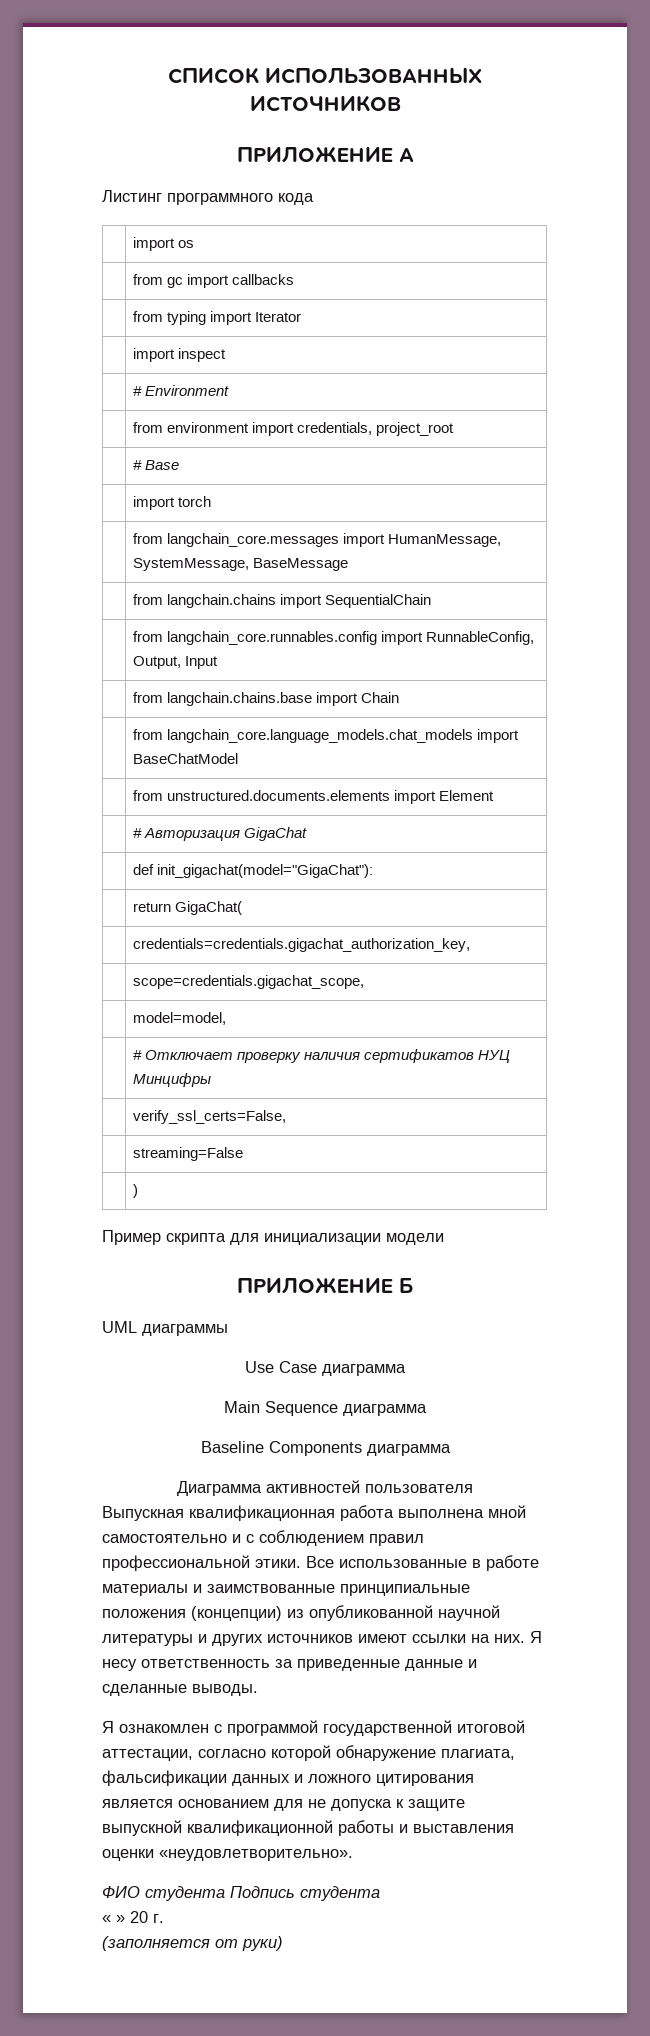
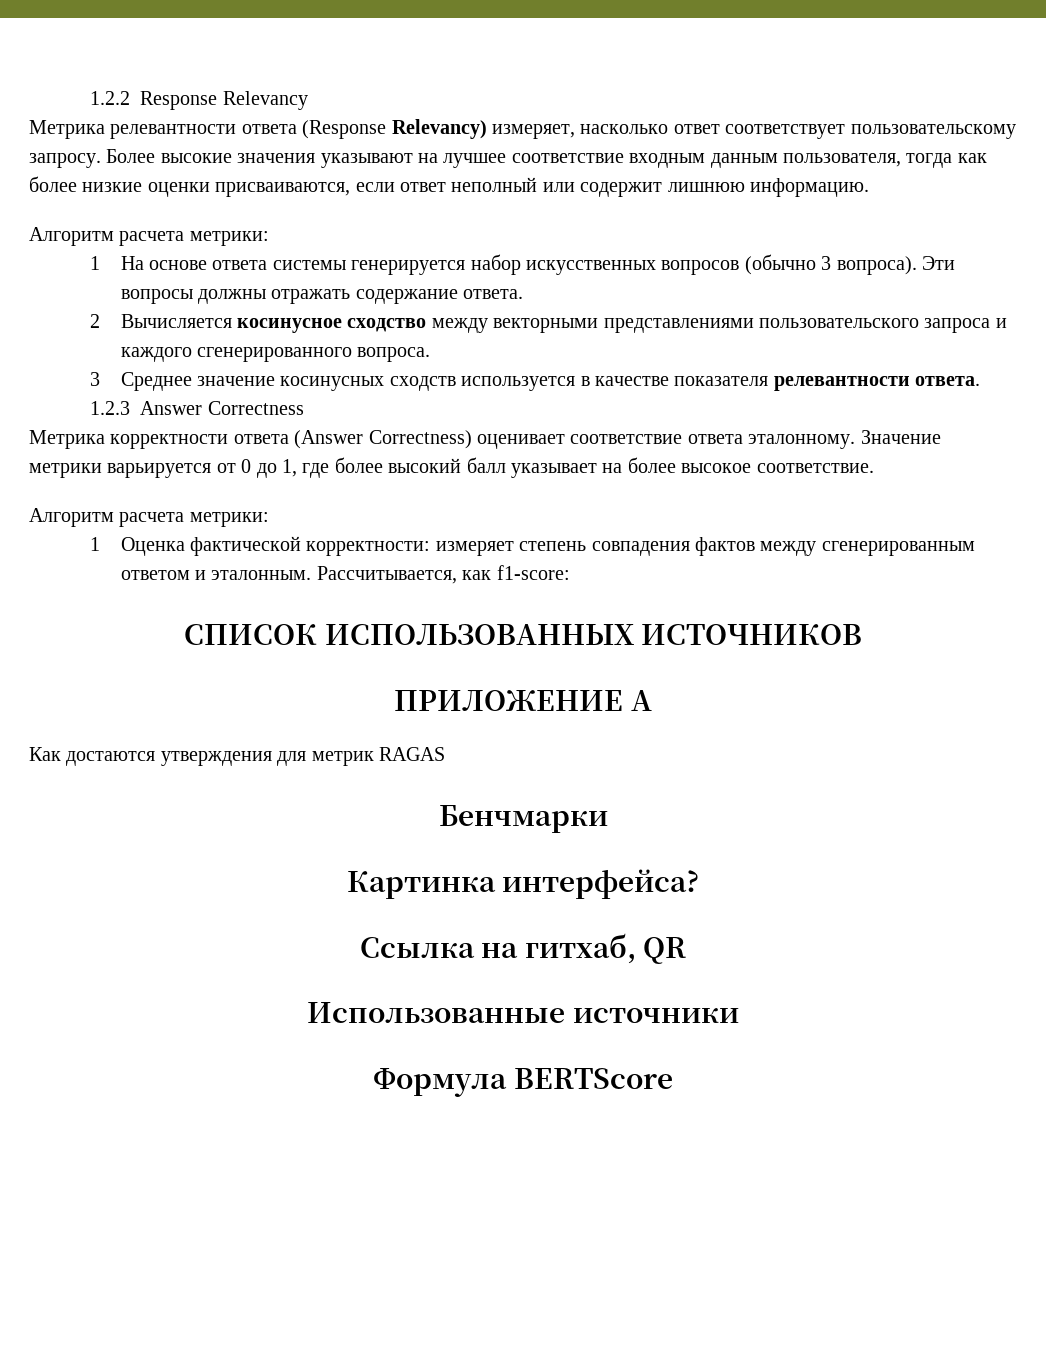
+ 1.2.2 Response Relevancy
+ Метрика релевантности ответа (Response Relevancy) измеряет, насколько ответ соответствует пользовательскому запросу. Более высокие значения указывают на лучшее соответствие входным данным пользователя, тогда как более низкие оценки присваиваются, если ответ неполный или содержит лишнюю информацию.
+ Алгоритм расчета метрики:
+ 1 На основе ответа системы генерируется набор искусственных вопросов (обычно 3 вопроса). Эти вопросы должны отражать содержание ответа.
+ 2 Вычисляется косинусное сходство между векторными представлениями пользовательского запроса и каждого сгенерированного вопроса.
+ 3 Среднее значение косинусных сходств используется в качестве показателя релевантности ответа.
+ 1.2.3 Answer Correctness
+ Метрика корректности ответа (Answer Correctness) оценивает соответствие ответа эталонному. Значение метрики варьируется от 0 до 1, где более высокий балл указывает на более высокое соответствие.
+ Алгоритм расчета метрики:
+ 1 Оценка фактической корректности: измеряет степень совпадения фактов между сгенерированным ответом и эталонным. Рассчитывается, как f1-score:
- Листинг программного кода
- | import os
- | from gc import callbacks
- | from typing import Iterator
- | import inspect
- | # Environment
- | from environment import credentials, project_root
- | # Base
- | import torch
- | from langchain_core.messages import HumanMessage, SystemMessage, BaseMessage
- | from langchain.chains import SequentialChain
- | from langchain_core.runnables.config import RunnableConfig, Output, Input
- | from langchain.chains.base import Chain
- | from langchain_core.language_models.chat_models import BaseChatModel
- | from unstructured.documents.elements import Element
- | # Авторизация GigaChat
- | def init_gigachat(model="GigaChat"):
- | return GigaChat(
- | credentials=credentials.gigachat_authorization_key,
- | scope=credentials.gigachat_scope,
- | model=model,
- | # Отключает проверку наличия сертификатов НУЦ Минцифры
- | verify_ssl_certs=False,
- | streaming=False
- | )
- Пример скрипта для инициализации модели
- ПРИЛОЖЕНИЕ Б
- UML диаграммы
- Use Case диаграмма
- Main Sequence диаграмма
- Baseline Components диаграмма
- Диаграмма активностей пользователя
- Выпускная квалификационная работа выполнена мной самостоятельно и с соблюдением правил профессиональной этики. Все использованные в работе материалы и заимствованные принципиальные положения (концепции) из опубликованной научной литературы и других источников имеют ссылки на них. Я несу ответственность за приведенные данные и сделанные выводы.
- Я ознакомлен с программой государственной итоговой аттестации, согласно которой обнаружение плагиата, фальсификации данных и ложного цитирования является основанием для не допуска к защите выпускной квалификационной работы и выставления оценки «неудовлетворительно».
- ФИО студента Подпись студента
- « » 20 г.
- (заполняется от руки)
+ Как достаются утверждения для метрик RAGAS
+ Бенчмарки
+ Картинка интерфейса?
+ Ссылка на гитхаб, QR
+ Использованные источники
+ Формула BERTScore

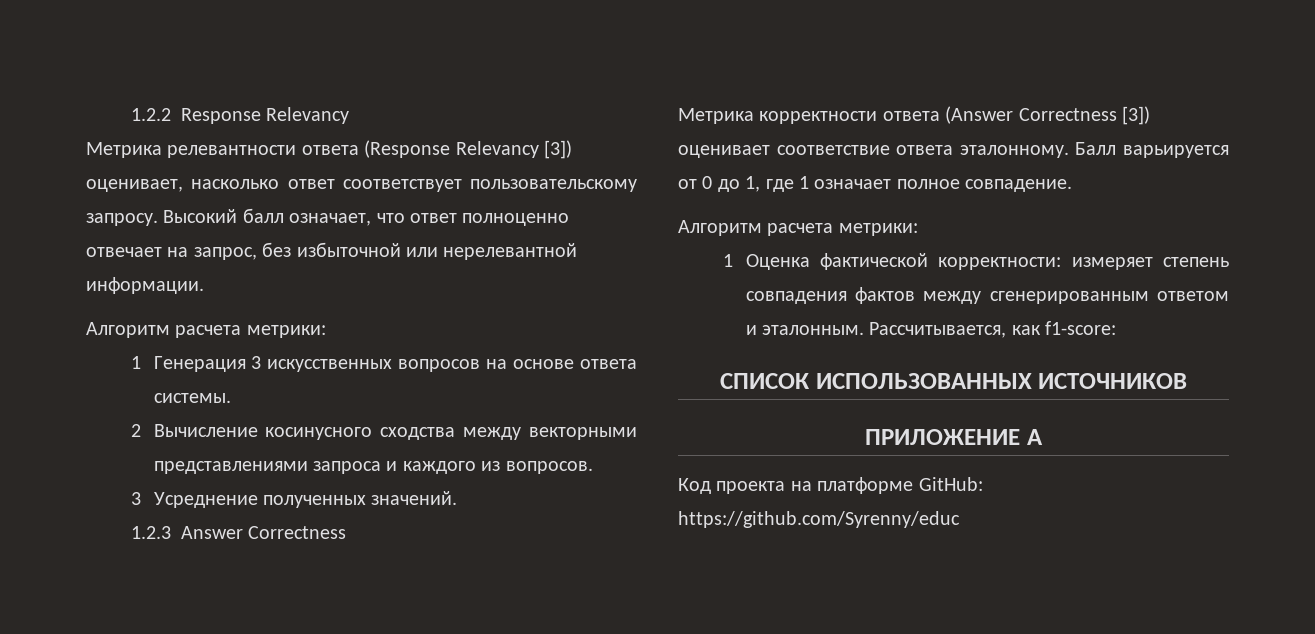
- Метрика релевантности ответа (Response Relevancy) измеряет, насколько ответ соответствует пользовательскому запросу.
+ Метрика релевантности ответа (Response Relevancy [3]) оценивает, насколько ответ соответствует пользовательскому запросу.
- Более высокие значения указывают на лучшее соответствие входным данным пользователя, тогда как более низкие оценки присваиваются, если ответ неполный или содержит лишнюю информацию.
+ Высокий балл означает, что ответ полноценно отвечает на запрос, без избыточной или нерелевантной информации.
  Алгоритм расчета метрики:
- 1 На основе ответа системы генерируется набор искусственных вопросов (обычно 3 вопроса). Эти вопросы должны отражать содержание ответа.
- 2 Вычисляется косинусное сходство между векторными представлениями пользовательского запроса и каждого сгенерированного вопроса.
- 3 Среднее значение косинусных сходств используется в качестве показателя релевантности ответа.
+ 1 Генерация 3 искусственных вопросов на основе ответа системы.
+ 2 Вычисление косинусного сходства между векторными представлениями запроса и каждого из вопросов.
+ 3 Усреднение полученных значений.
- Метрика корректности ответа (Answer Correctness) оценивает соответствие ответа эталонному.
+ Метрика корректности ответа (Answer Correctness [3]) оценивает соответствие ответа эталонному.
- Значение метрики варьируется от 0 до 1, где более высокий балл указывает на более высокое соответствие.
+ Балл варьируется от 0 до 1, где 1 означает полное совпадение.
- Как достаются утверждения для метрик RAGAS
- Бенчмарки
- Картинка интерфейса?
- Ссылка на гитхаб, QR
- Использованные источники
- Формула BERTScore
+ Код проекта на платформе GitHub: https://github.com/Syrenny/educ

